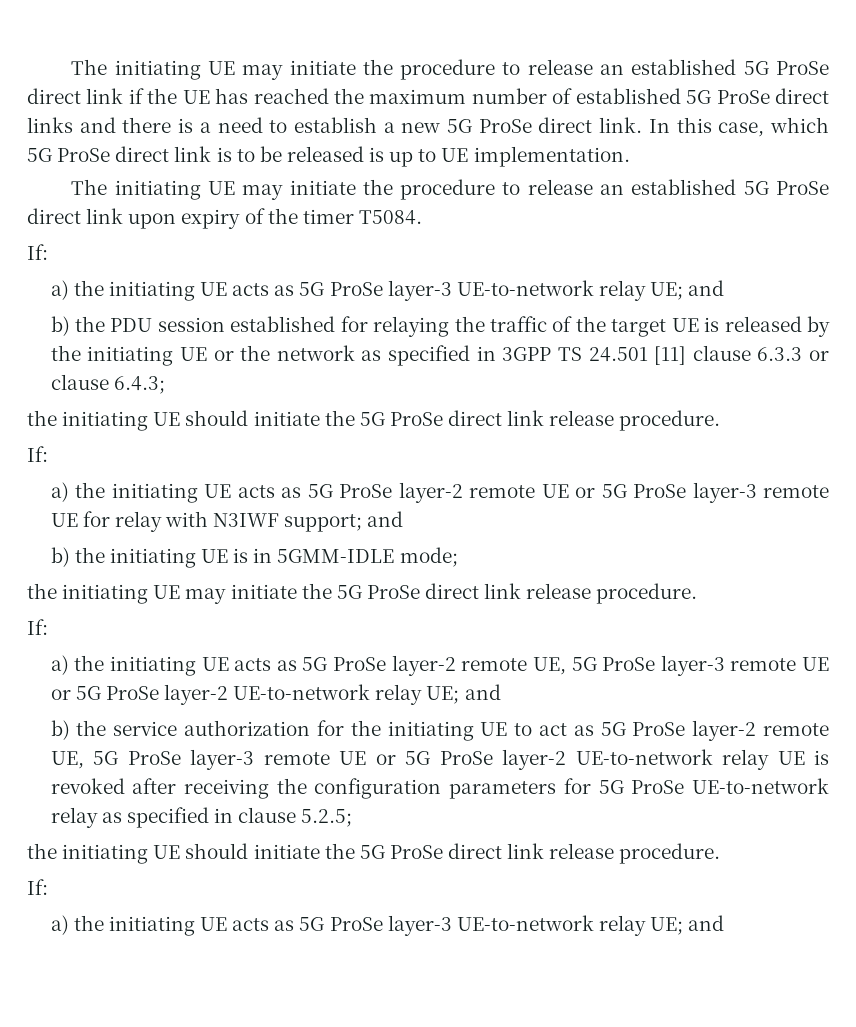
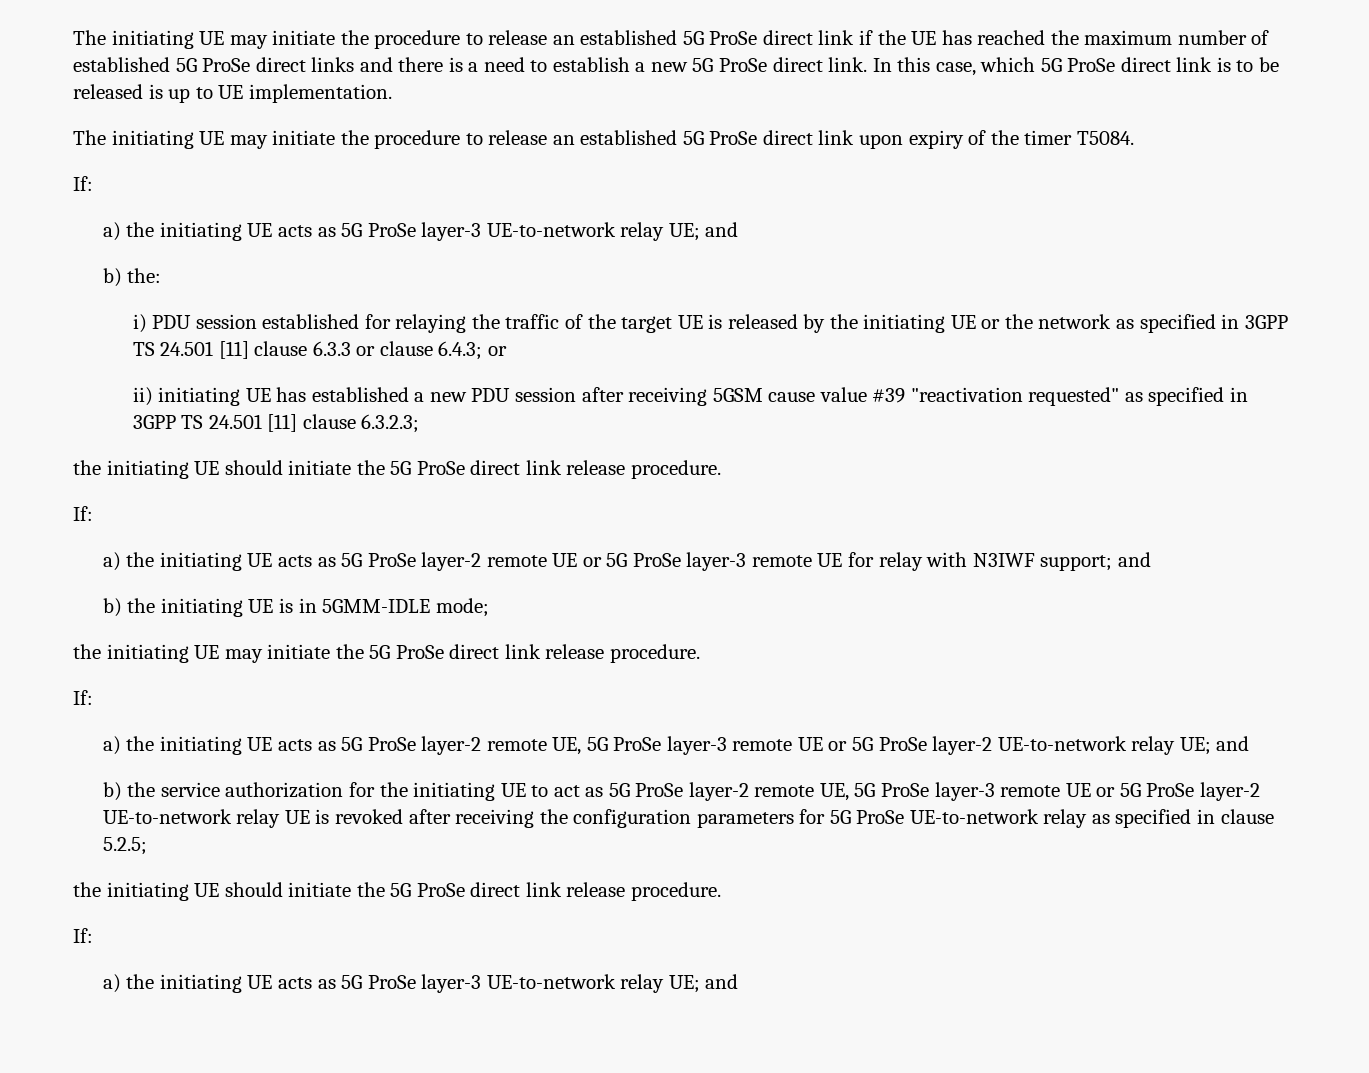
- b) the PDU session established for relaying the traffic of the target UE is released by the initiating UE or the network as specified in 3GPP TS 24.501 [11] clause 6.3.3 or clause 6.4.3;
+ b) the:
+ i) PDU session established for relaying the traffic of the target UE is released by the initiating UE or the network as specified in 3GPP TS 24.501 [11] clause 6.3.3 or clause 6.4.3; or
+ ii) initiating UE has established a new PDU session after receiving 5GSM cause value #39 "reactivation requested" as specified in 3GPP TS 24.501 [11] clause 6.3.2.3;

